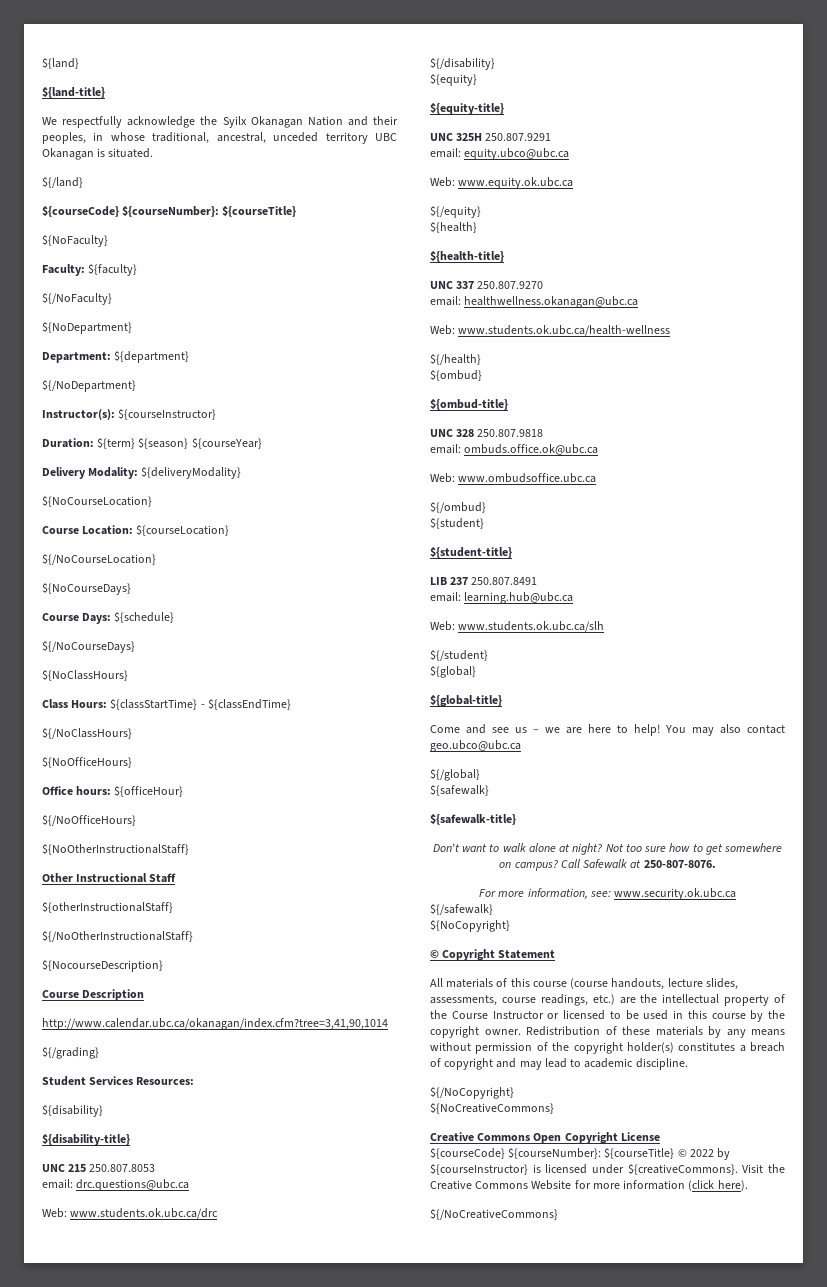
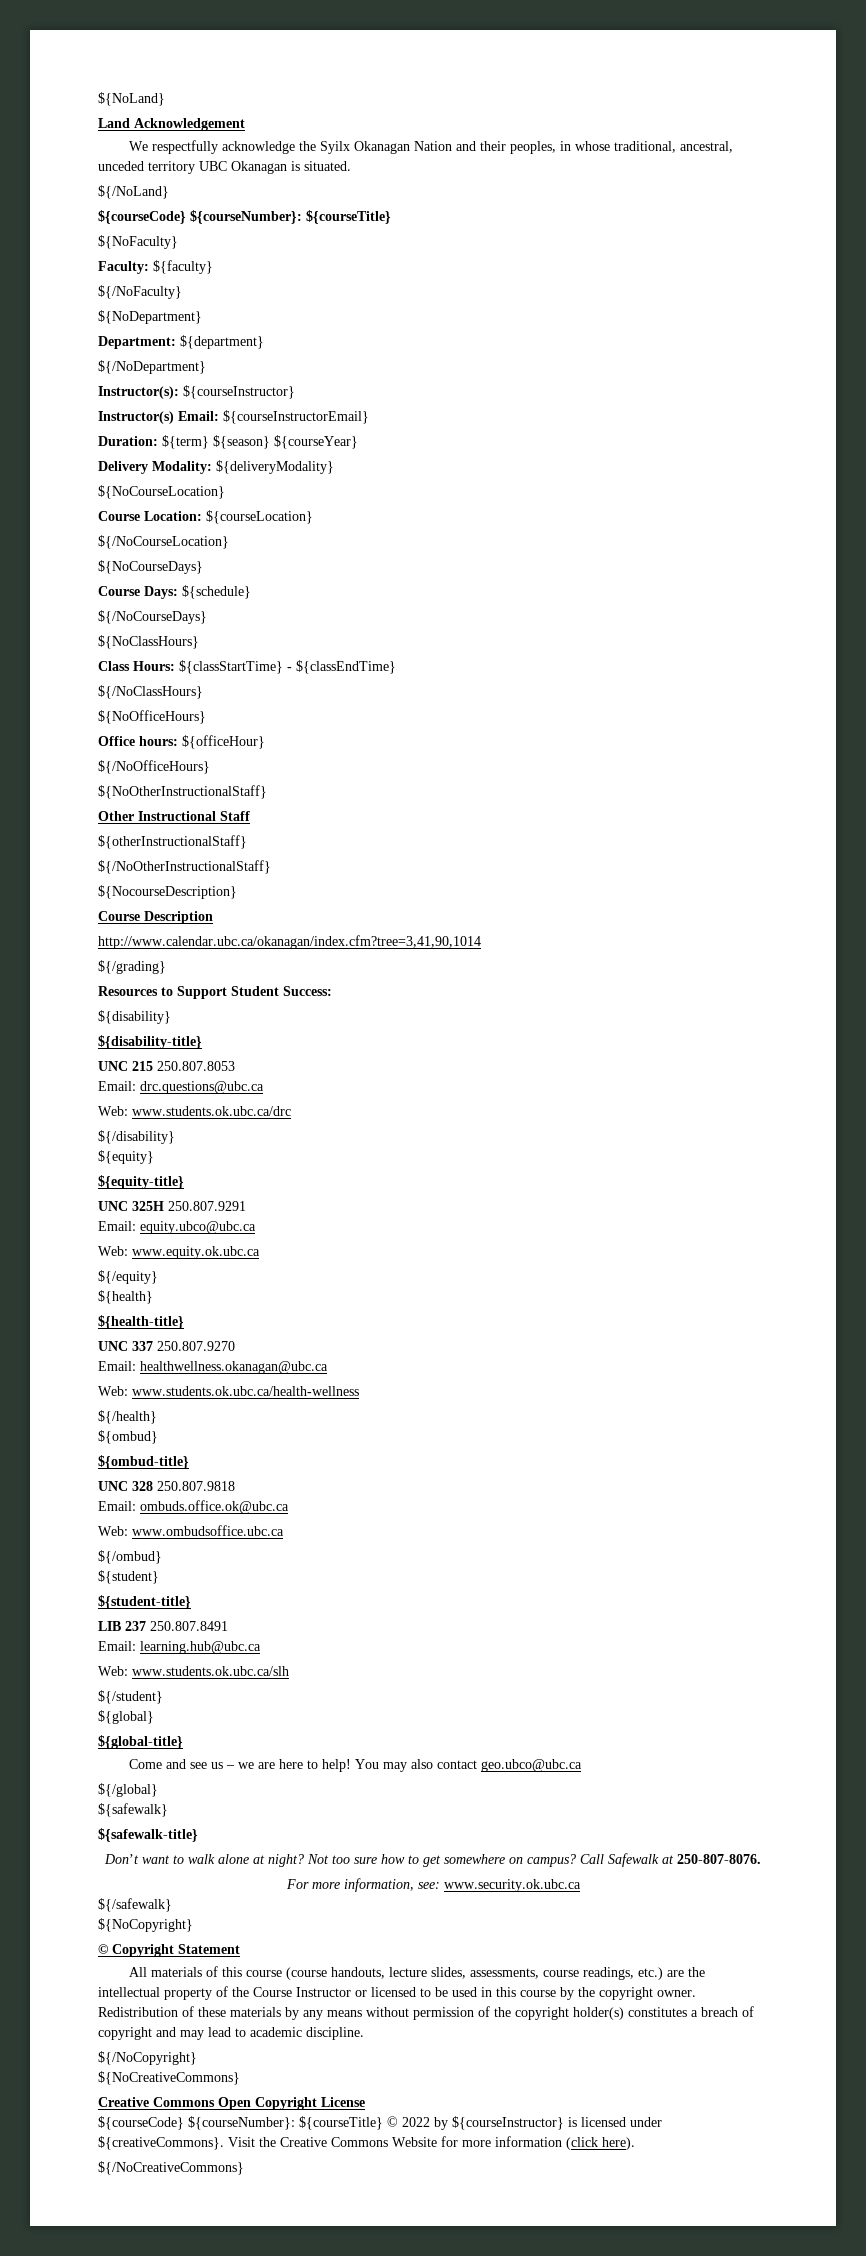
- ${land}
- ${land-title}
+ ${NoLand}
+ Land Acknowledgement
- ${/land}
+ ${/NoLand}
+ Instructor(s) Email: ${courseInstructorEmail}
- Student Services Resources:
+ Resources to Support Student Success:
- email: drc.questions@ubc.ca
+ Email: drc.questions@ubc.ca
- email: equity.ubco@ubc.ca
+ Email: equity.ubco@ubc.ca
- email: healthwellness.okanagan@ubc.ca
+ Email: healthwellness.okanagan@ubc.ca
- email: ombuds.office.ok@ubc.ca
+ Email: ombuds.office.ok@ubc.ca
- email: learning.hub@ubc.ca
+ Email: learning.hub@ubc.ca

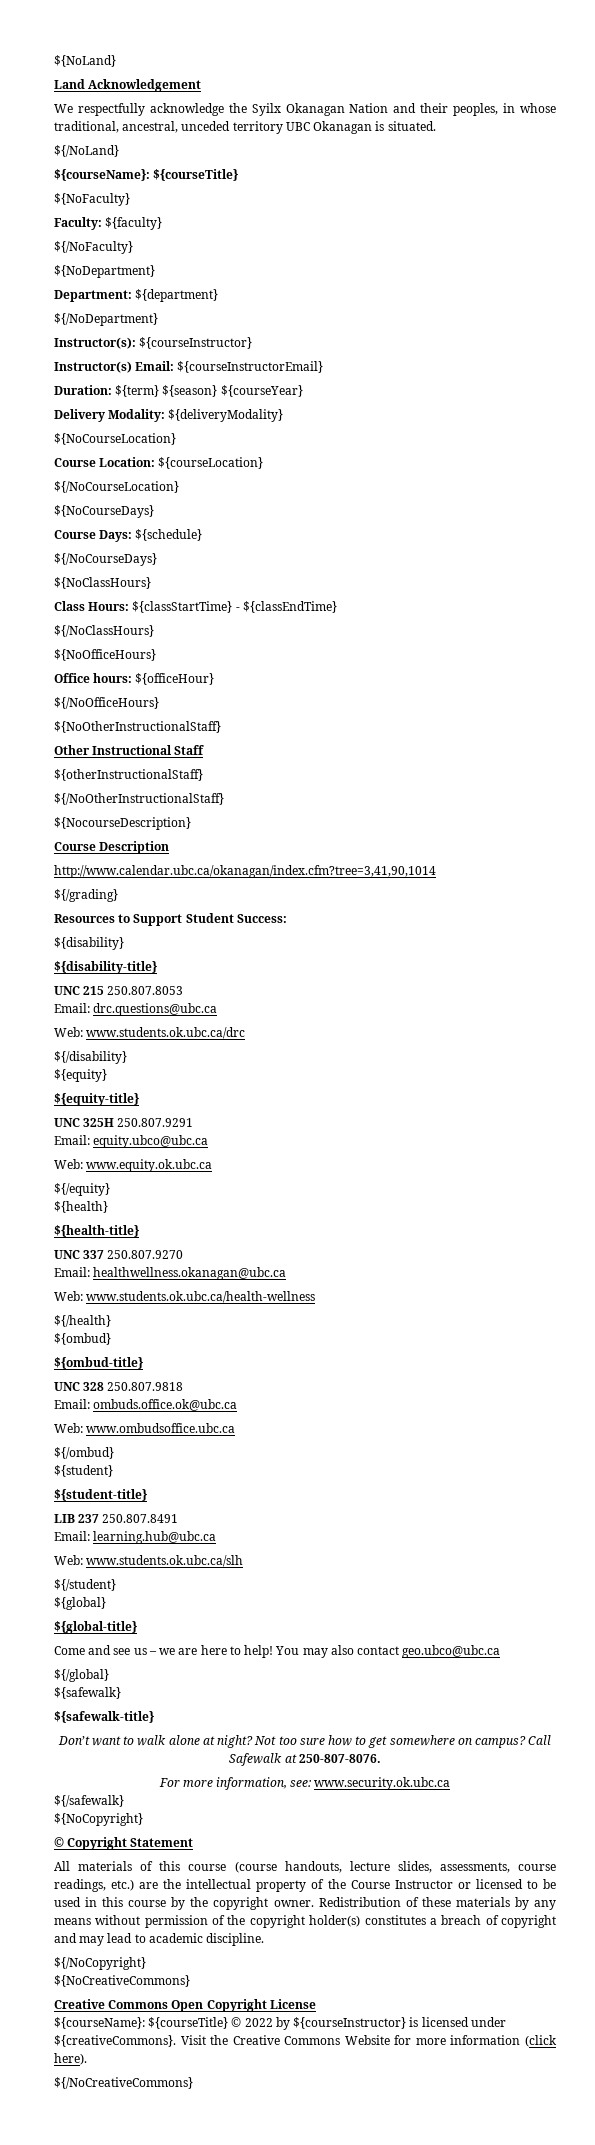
  ${/NoLand}
- ${courseCode} ${courseNumber}: ${courseTitle}
+ ${courseName}: ${courseTitle}
- ${courseCode} ${courseNumber}: ${courseTitle} © 2022 by ${courseInstructor} is licensed under ${creativeCommons}.
+ ${courseName}: ${courseTitle} © 2022 by ${courseInstructor} is licensed under ${creativeCommons}.

